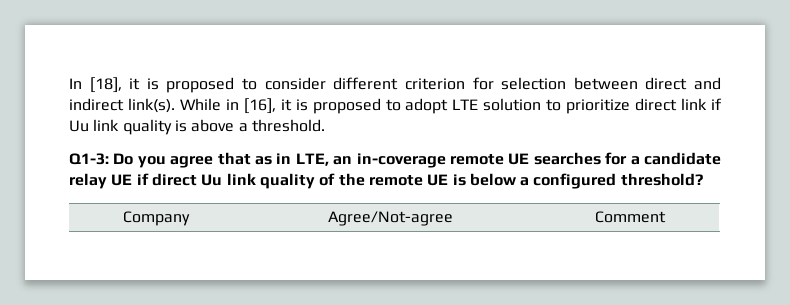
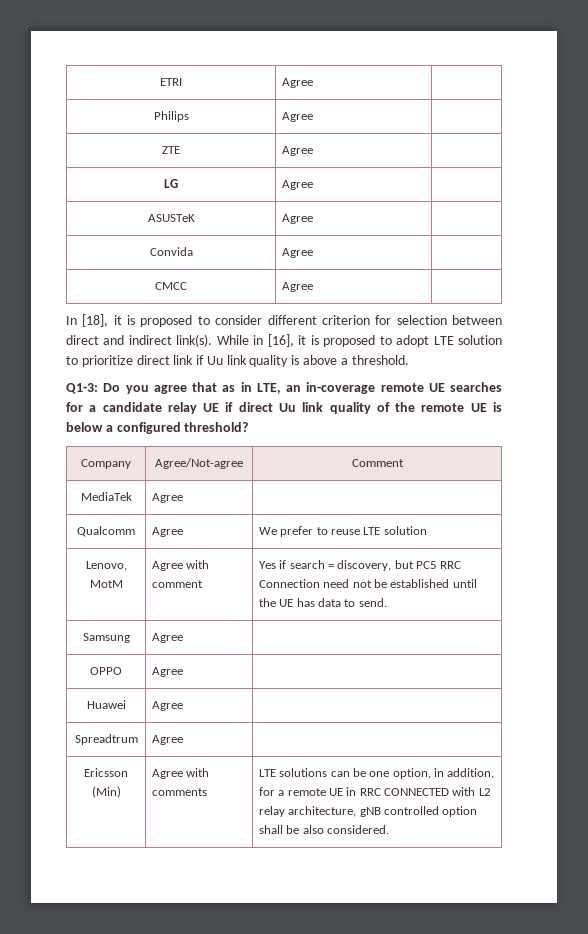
+ ETRI | Agree |
+ Philips | Agree |
+ ZTE | Agree |
+ LG | Agree |
+ ASUSTeK | Agree |
+ Convida | Agree |
+ CMCC | Agree |
+ MediaTek | Agree |
+ Qualcomm | Agree | We prefer to reuse LTE solution
+ Lenovo, MotM | Agree with comment | Yes if search = discovery, but PC5 RRC Connection need not be established until the UE has data to send.
+ Samsung | Agree |
+ OPPO | Agree |
+ Huawei | Agree |
+ Spreadtrum | Agree |
+ Ericsson (Min) | Agree with comments | LTE solutions can be one option, in addition, for a remote UE in RRC CONNECTED with L2 relay architecture, gNB controlled option shall be also considered.

